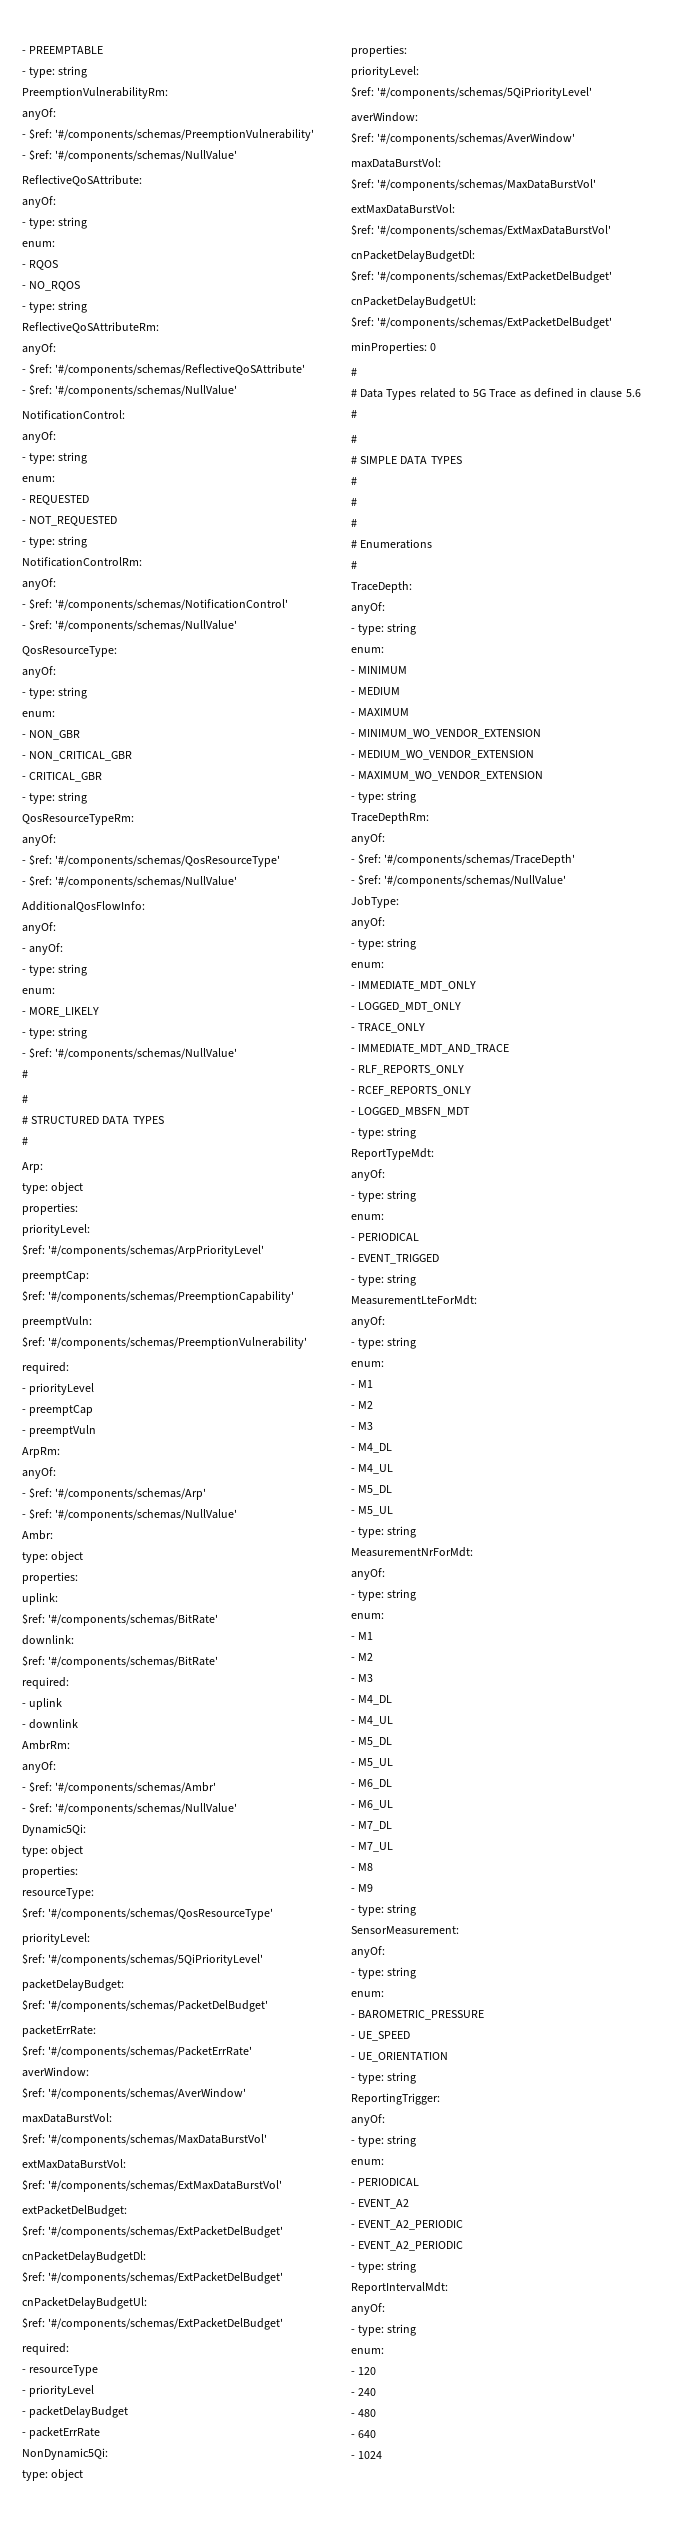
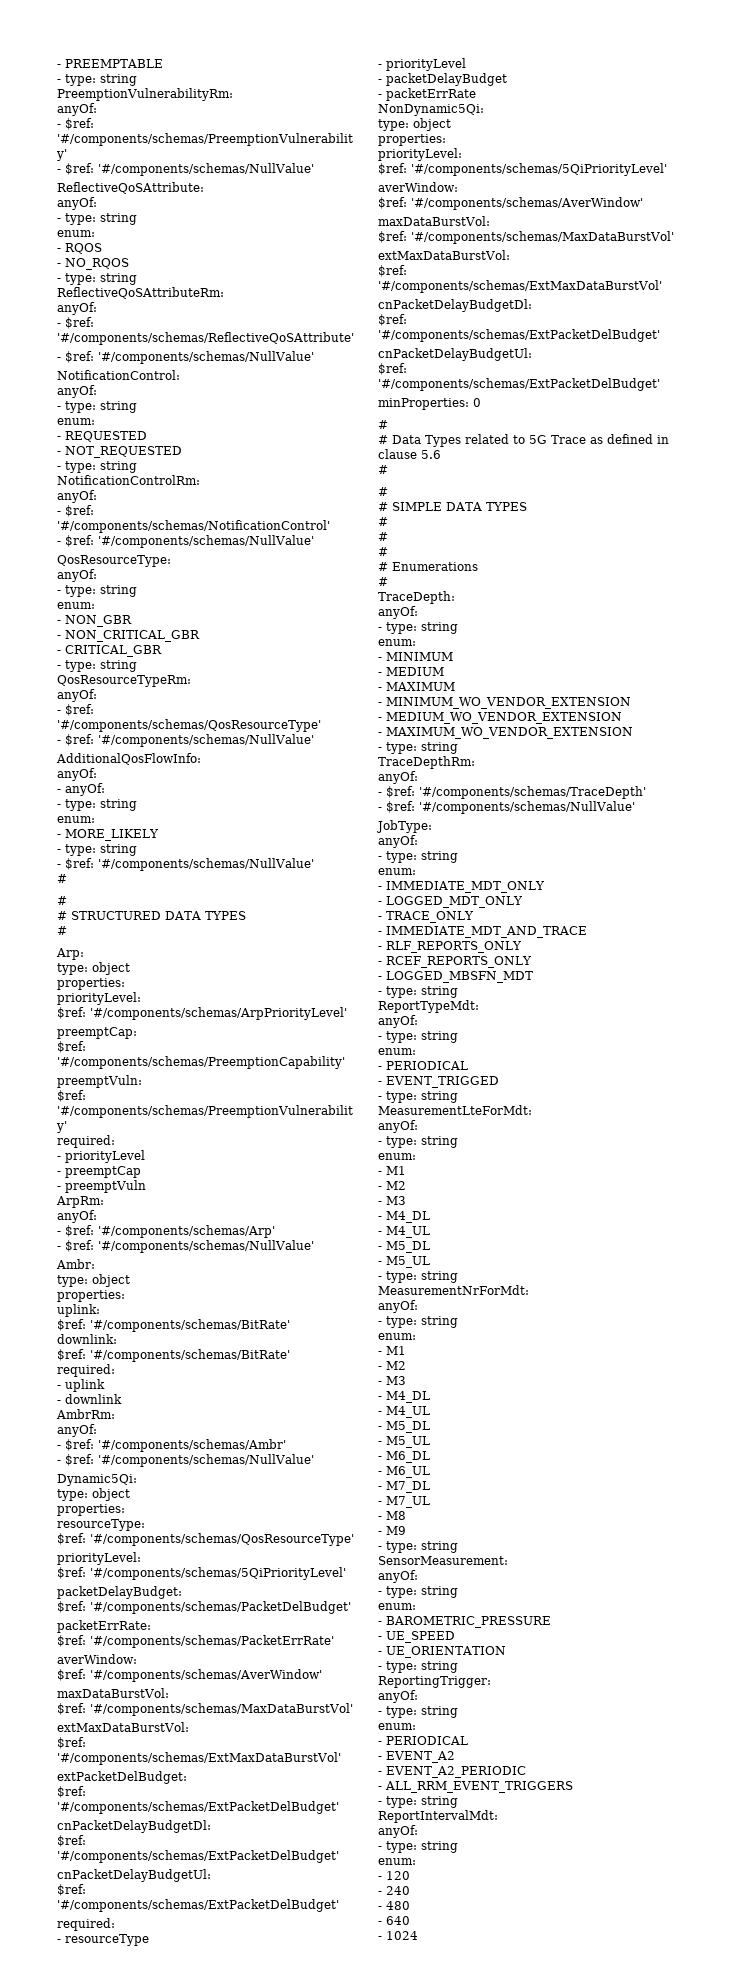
  - EVENT_A2
  - EVENT_A2_PERIODIC
- - EVENT_A2_PERIODIC
+ - ALL_RRM_EVENT_TRIGGERS

